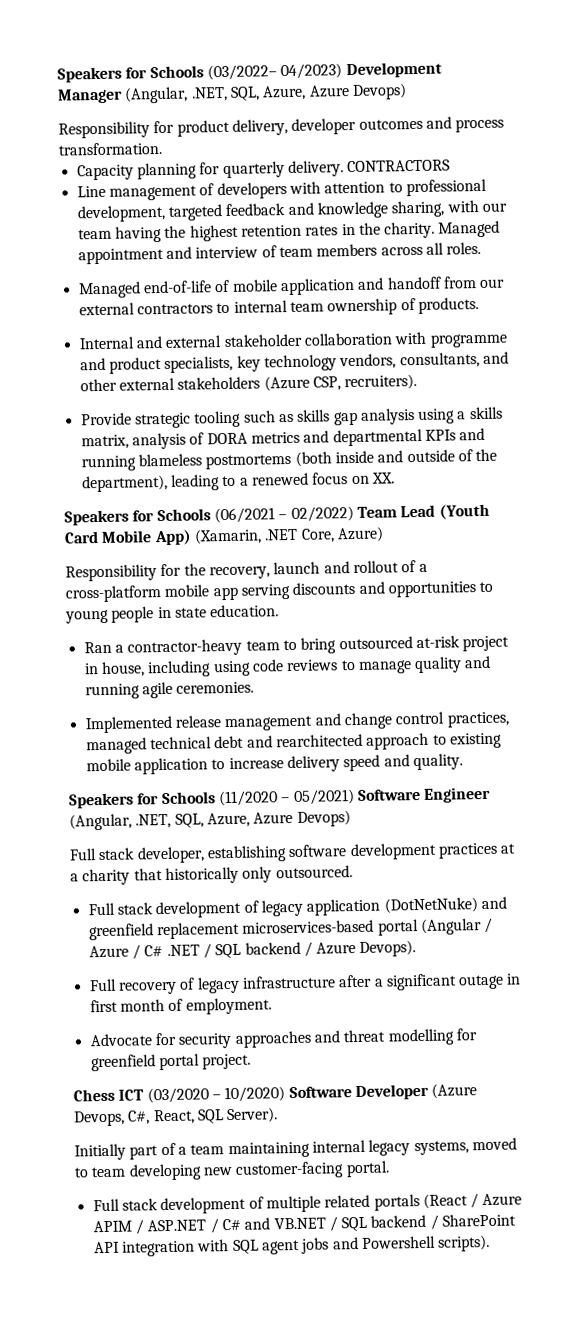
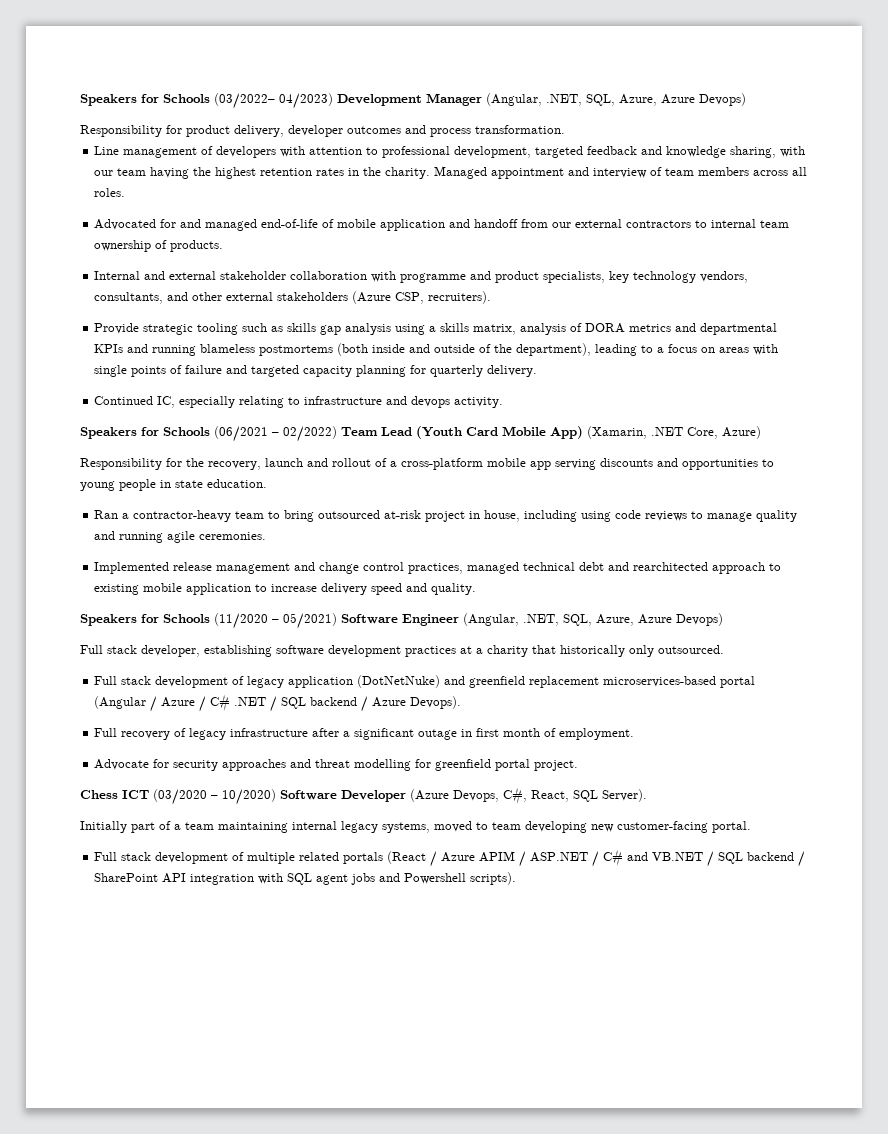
- Capacity planning for quarterly delivery. CONTRACTORS
- Managed end-of-life of mobile application and handoff from our external contractors to internal team ownership of products.
+ Advocated for and managed end-of-life of mobile application and handoff from our external contractors to internal team ownership of products.
- Provide strategic tooling such as skills gap analysis using a skills matrix, analysis of DORA metrics and departmental KPIs and running blameless postmortems (both inside and outside of the department), leading to a renewed focus on XX.
+ Provide strategic tooling such as skills gap analysis using a skills matrix, analysis of DORA metrics and departmental KPIs and running blameless postmortems (both inside and outside of the department), leading to a focus on areas with single points of failure and targeted capacity planning for quarterly delivery.
+ Continued IC, especially relating to infrastructure and devops activity.

